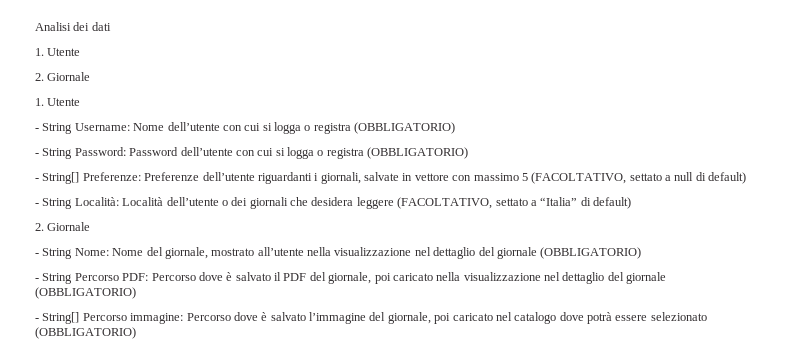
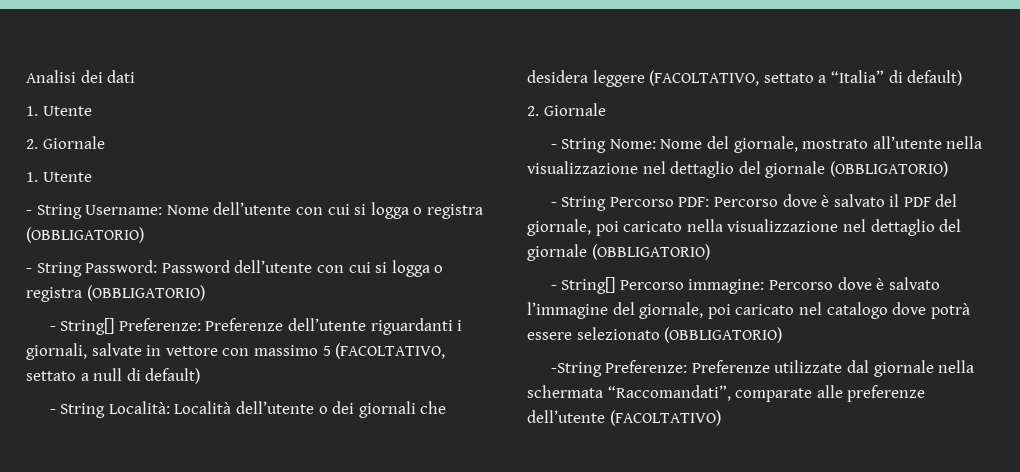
+ -String Preferenze: Preferenze utilizzate dal giornale nella schermata “Raccomandati”, comparate alle preferenze dell’utente (FACOLTATIVO)

